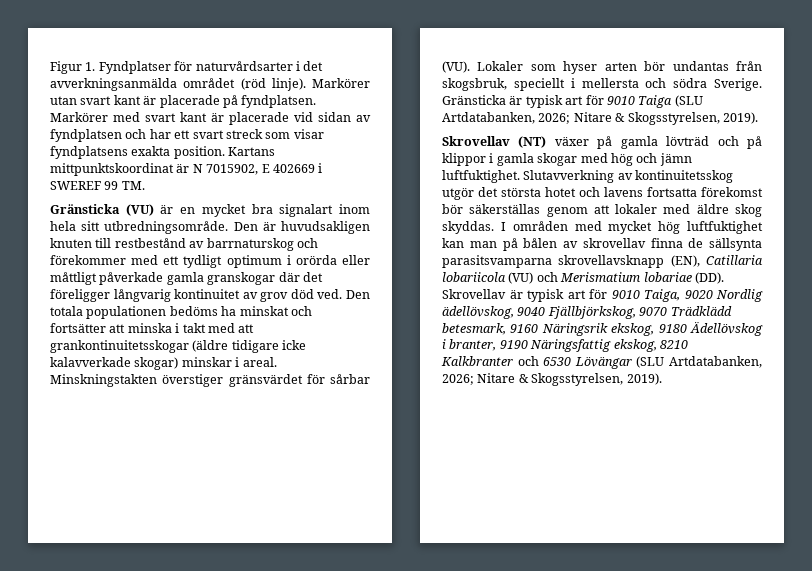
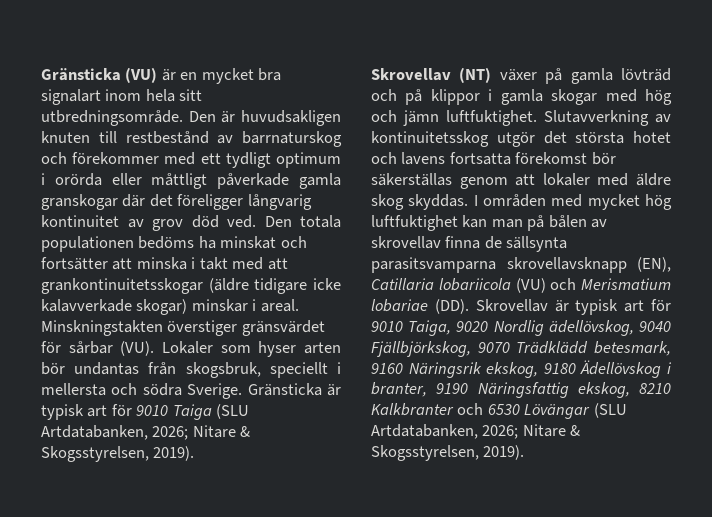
- Figur 1. Fyndplatser för naturvårdsarter i det avverkningsanmälda området (röd linje). Markörer utan svart kant är placerade på fyndplatsen. Markörer med svart kant är placerade vid sidan av fyndplatsen och har ett svart streck som visar fyndplatsens exakta position. Kartans mittpunktskoordinat är N 7015902, E 402669 i SWEREF 99 TM.

